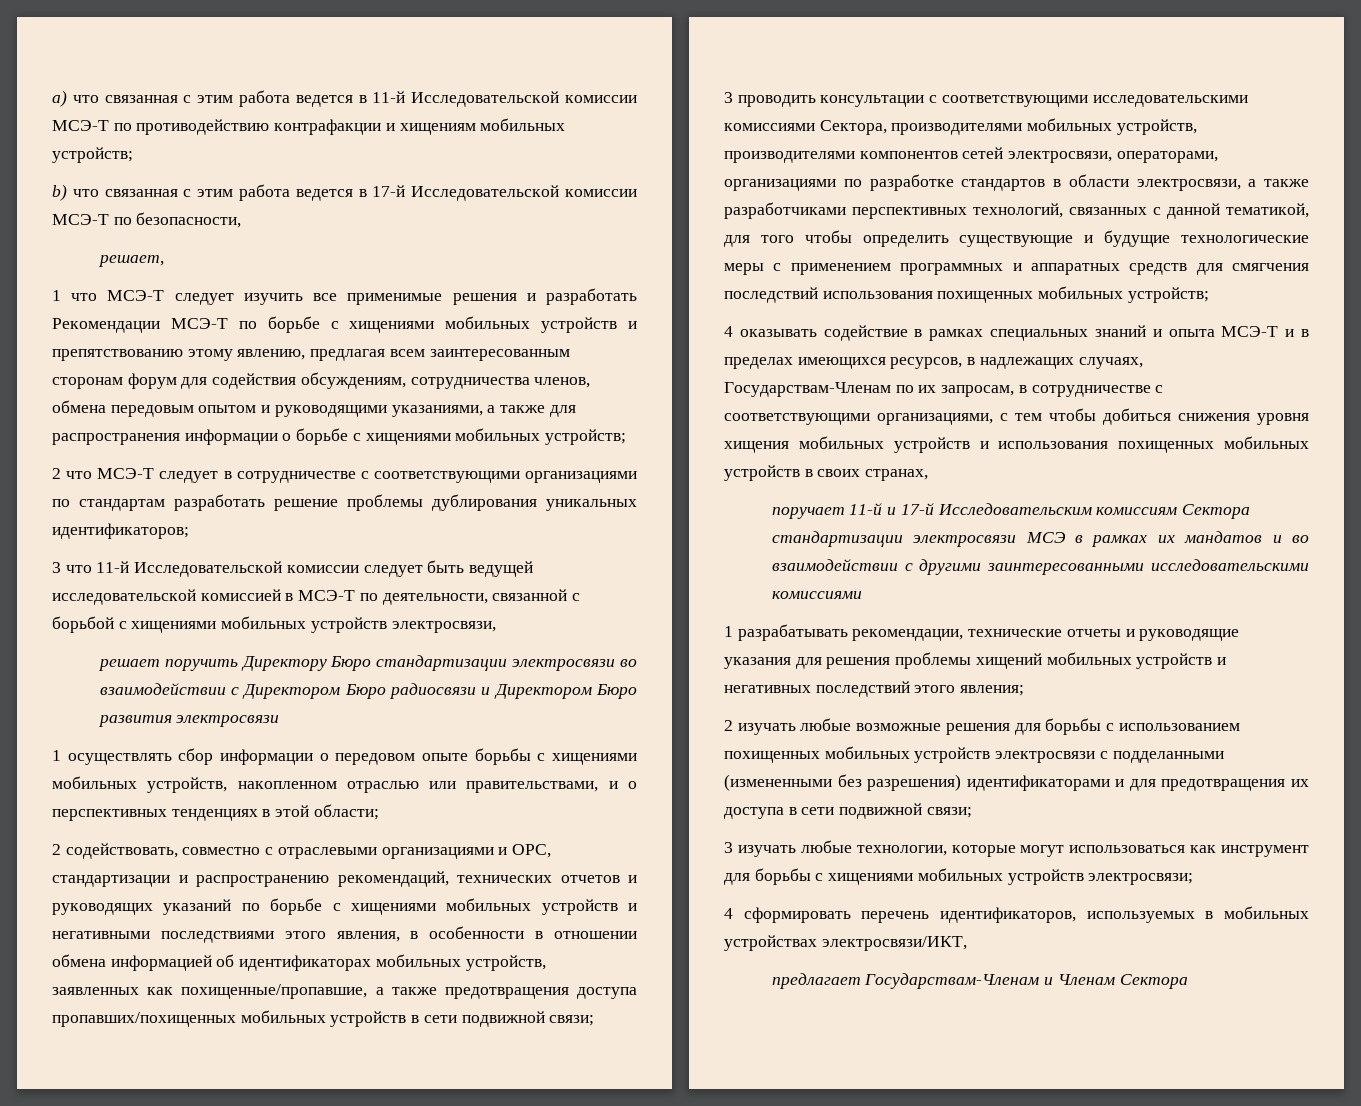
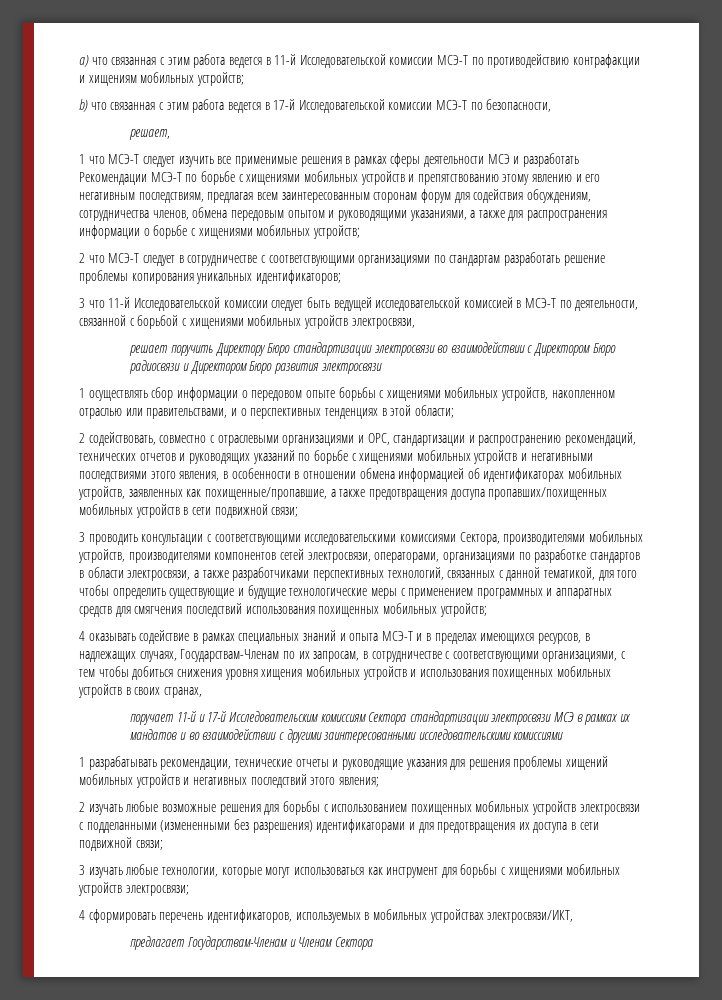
- 1 что МСЭ-T следует изучить все применимые решения и разработать Рекомендации МСЭ-Т по борьбе с хищениями мобильных устройств и препятствованию этому явлению, предлагая всем заинтересованным сторонам форум для содействия обсуждениям, сотрудничества членов, обмена передовым опытом и руководящими указаниями, а также для распространения информации о борьбе с хищениями мобильных устройств;
+ 1 что МСЭ-T следует изучить все применимые решения в рамках сферы деятельности МСЭ и разработать Рекомендации МСЭ-Т по борьбе с хищениями мобильных устройств и препятствованию этому явлению и его негативным последствиям, предлагая всем заинтересованным сторонам форум для содействия обсуждениям, сотрудничества членов, обмена передовым опытом и руководящими указаниями, а также для распространения информации о борьбе с хищениями мобильных устройств;
- 2 что МСЭ-T следует в сотрудничестве с соответствующими организациями по стандартам разработать решение проблемы дублирования уникальных идентификаторов;
+ 2 что МСЭ-T следует в сотрудничестве с соответствующими организациями по стандартам разработать решение проблемы копирования уникальных идентификаторов;

